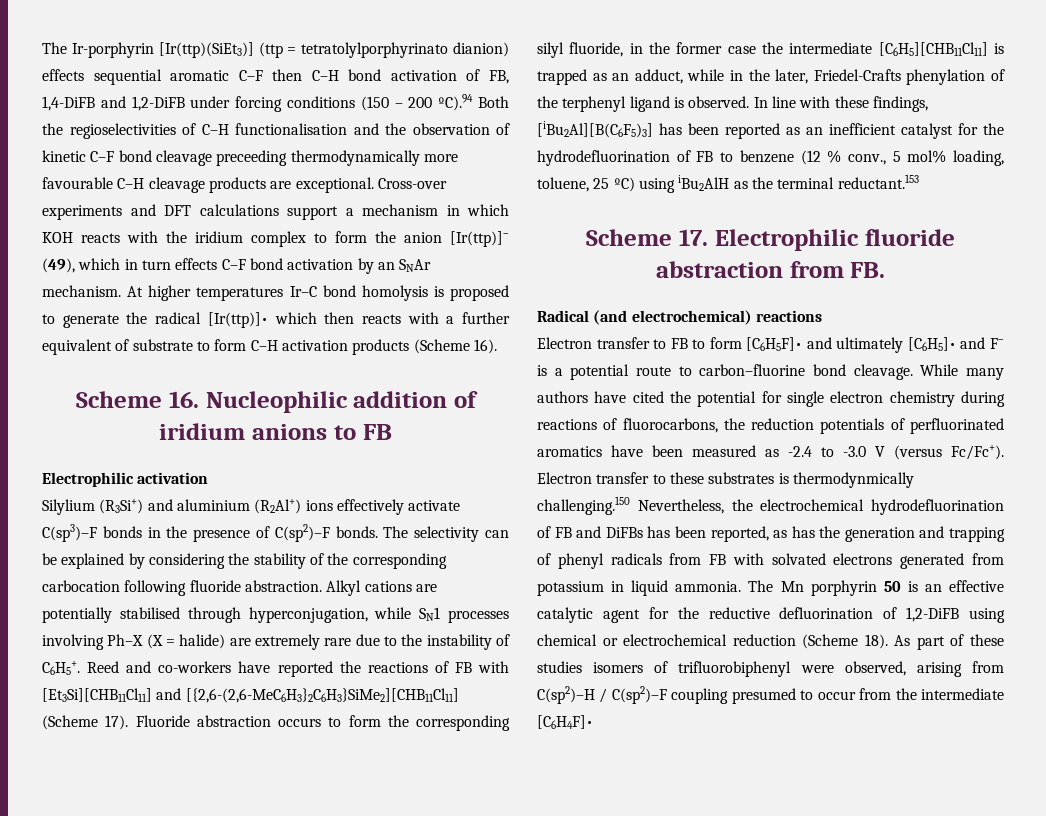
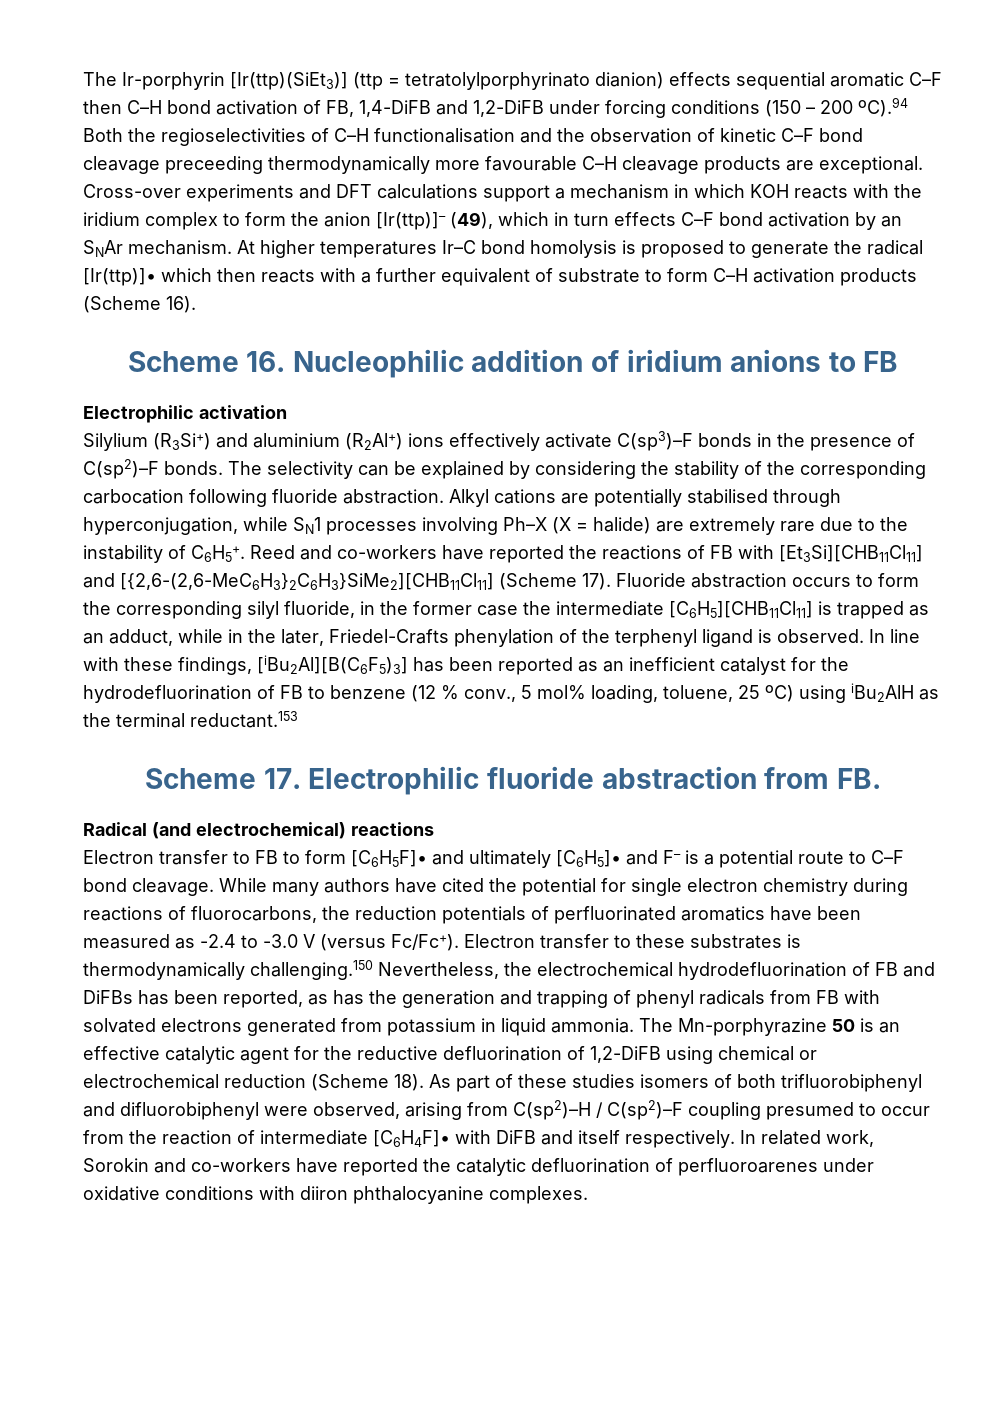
- Electron transfer to FB to form [C6H5F]• and ultimately [C6H5]• and F– is a potential route to carbon–fluorine bond cleavage.
+ Electron transfer to FB to form [C6H5F]• and ultimately [C6H5]• and F– is a potential route to C–F bond cleavage.
- Electron transfer to these substrates is thermodynmically challenging.150 Nevertheless, the electrochemical hydrodefluorination of FB and DiFBs has been reported, as has the generation and trapping of phenyl radicals from FB with solvated electrons generated from potassium in liquid ammonia.
+ Electron transfer to these substrates is thermodynamically challenging.150 Nevertheless, the electrochemical hydrodefluorination of FB and DiFBs has been reported, as has the generation and trapping of phenyl radicals from FB with solvated electrons generated from potassium in liquid ammonia.
- The Mn porphyrin 50 is an effective catalytic agent for the reductive defluorination of 1,2-DiFB using chemical or electrochemical reduction (Scheme 18).
+ The Mn-porphyrazine 50 is an effective catalytic agent for the reductive defluorination of 1,2-DiFB using chemical or electrochemical reduction (Scheme 18).
- As part of these studies isomers of trifluorobiphenyl were observed, arising from C(sp2)–H / C(sp2)–F coupling presumed to occur from the intermediate [C6H4F]•
+ As part of these studies isomers of both trifluorobiphenyl and difluorobiphenyl were observed, arising from C(sp2)–H / C(sp2)–F coupling presumed to occur from the reaction of intermediate [C6H4F]• with DiFB and itself respectively. In related work, Sorokin and co-workers have reported the catalytic defluorination of perfluoroarenes under oxidative conditions with diiron phthalocyanine complexes.

